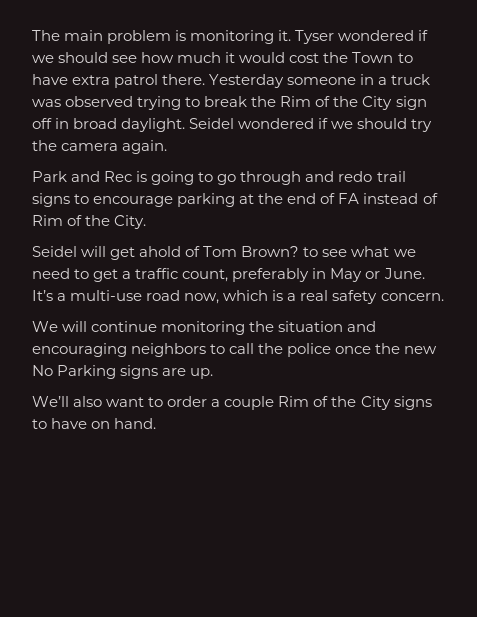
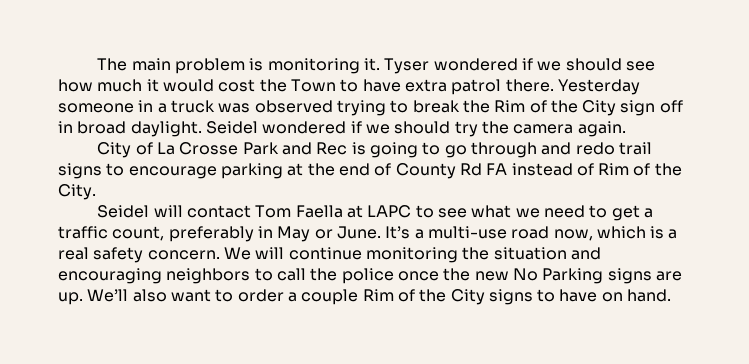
- Park and Rec is going to go through and redo trail signs to encourage parking at the end of FA instead of Rim of the City.
+ City of La Crosse Park and Rec is going to go through and redo trail signs to encourage parking at the end of County Rd FA instead of Rim of the City.
- Seidel will get ahold of Tom Brown? to see what we need to get a traffic count, preferably in May or June.
+ Seidel will contact Tom Faella at LAPC to see what we need to get a traffic count, preferably in May or June.
- It’s a multi-use road now, which is a real safety concern.
- We will continue monitoring the situation and encouraging neighbors to call the police once the new No Parking signs are up.
- We’ll also want to order a couple Rim of the City signs to have on hand.
+ It’s a multi-use road now, which is a real safety concern. We will continue monitoring the situation and encouraging neighbors to call the police once the new No Parking signs are up. We’ll also want to order a couple Rim of the City signs to have on hand.

